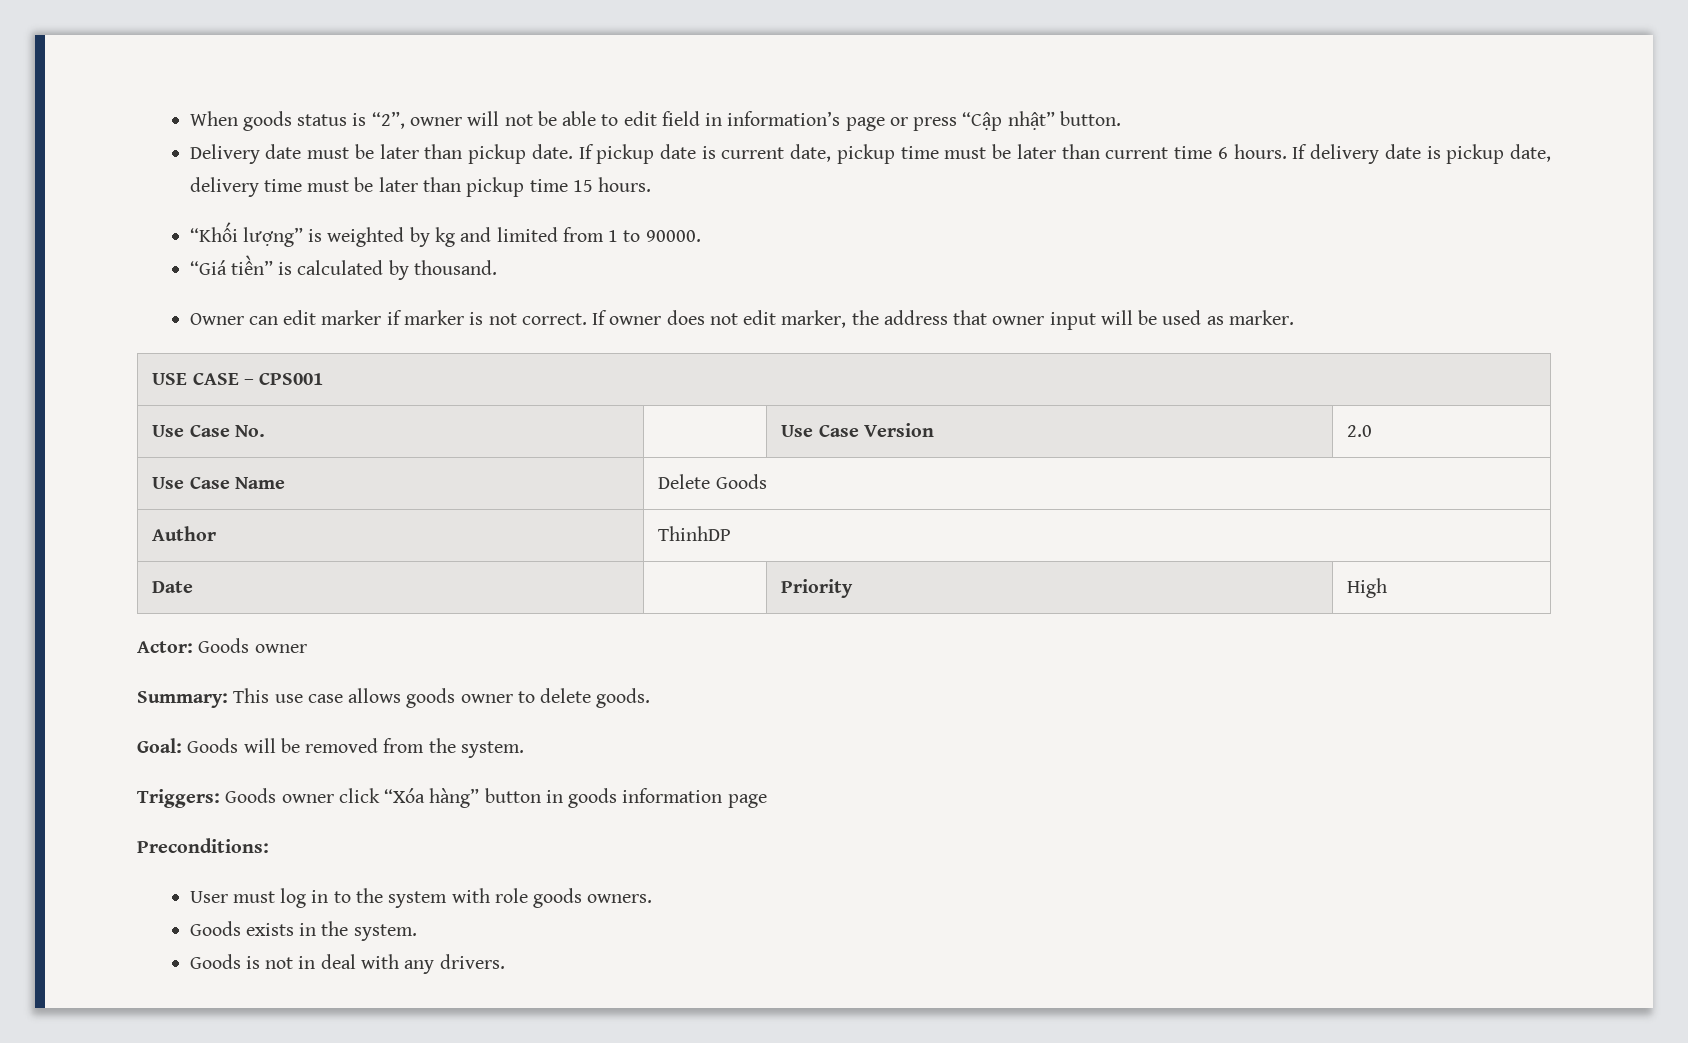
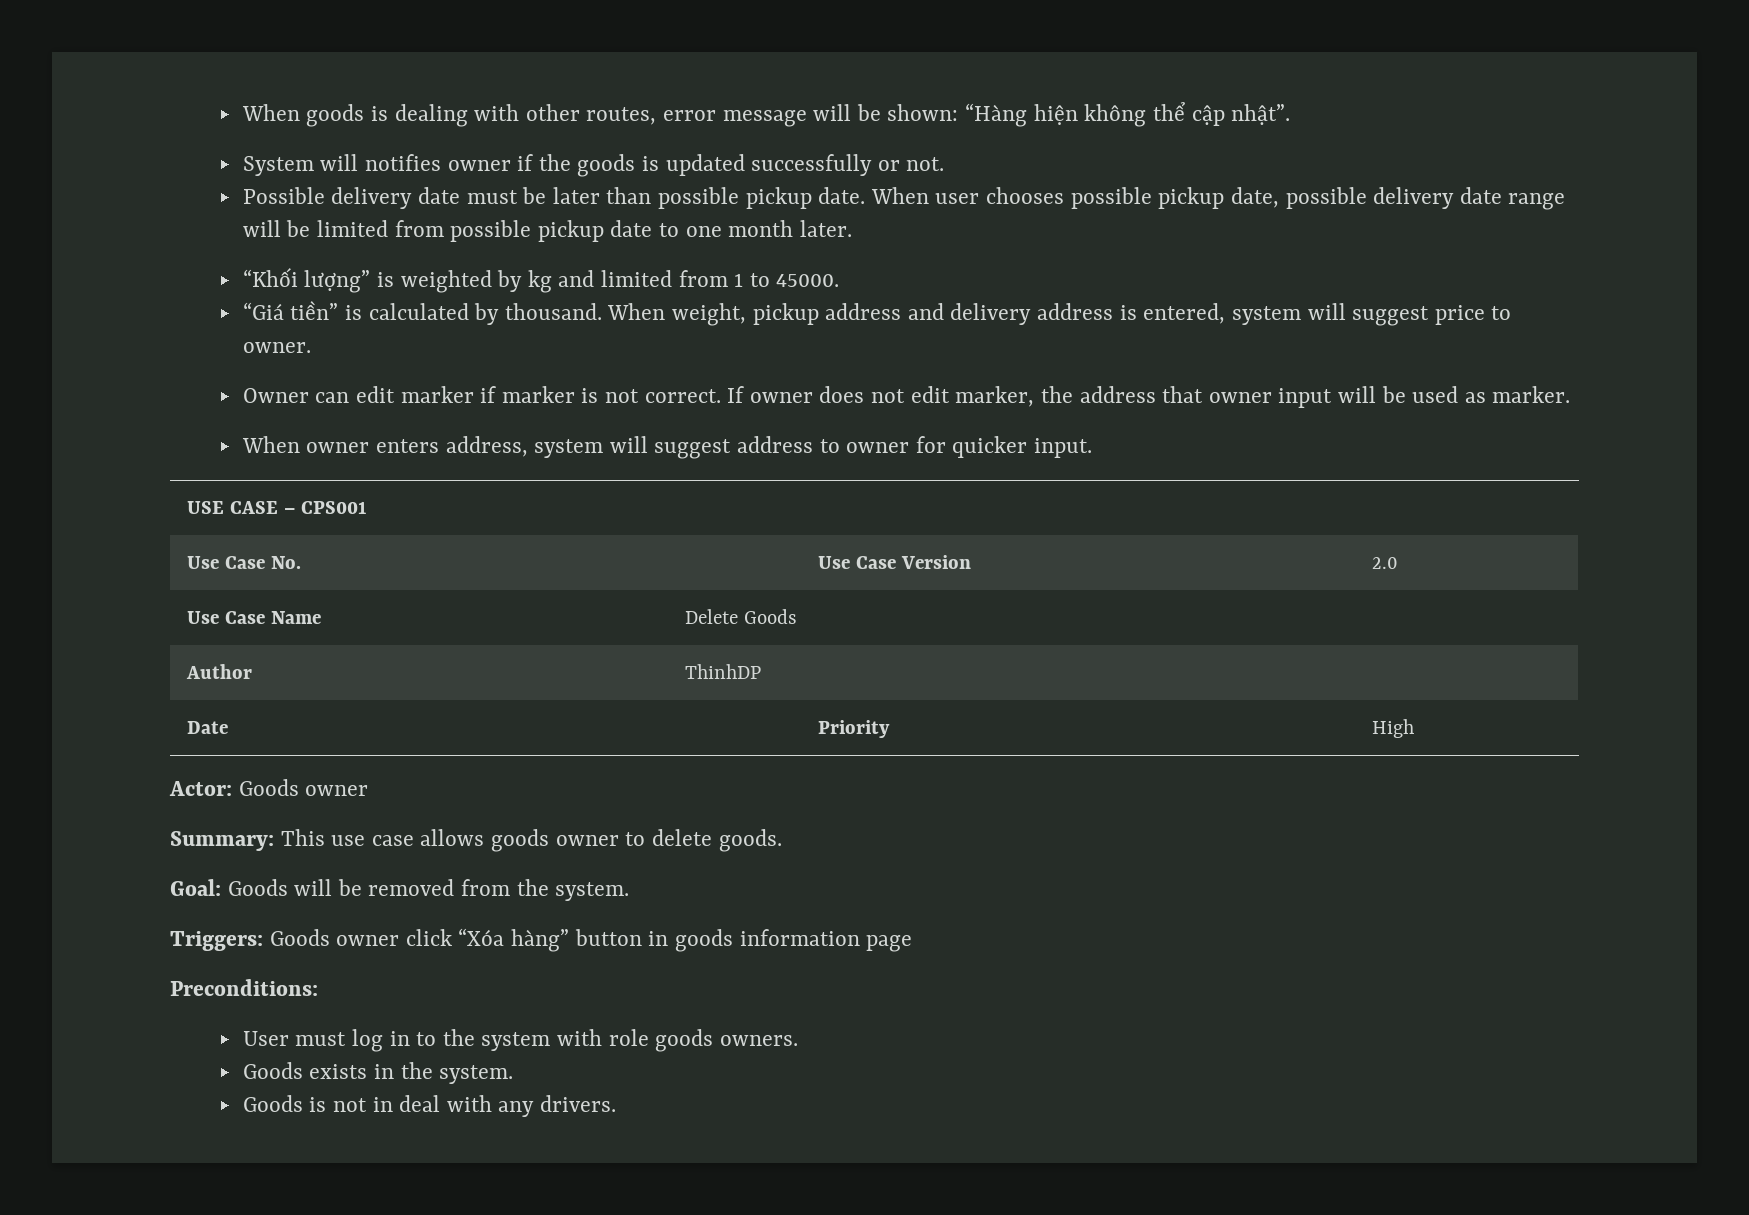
- When goods status is “2”, owner will not be able to edit field in information’s page or press “Cập nhật” button.
- Delivery date must be later than pickup date.
+ When goods is dealing with other routes, error message will be shown: “Hàng hiện không thể cập nhật”.
+ System will notifies owner if the goods is updated successfully or not.
+ Possible delivery date must be later than possible pickup date.
- If pickup date is current date, pickup time must be later than current time 6 hours. If delivery date is pickup date, delivery time must be later than pickup time 15 hours.
+ When user chooses possible pickup date, possible delivery date range will be limited from possible pickup date to one month later.
- “Khối lượng” is weighted by kg and limited from 1 to 90000.
+ “Khối lượng” is weighted by kg and limited from 1 to 45000.
+ When weight, pickup address and delivery address is entered, system will suggest price to owner.
+ When owner enters address, system will suggest address to owner for quicker input.

